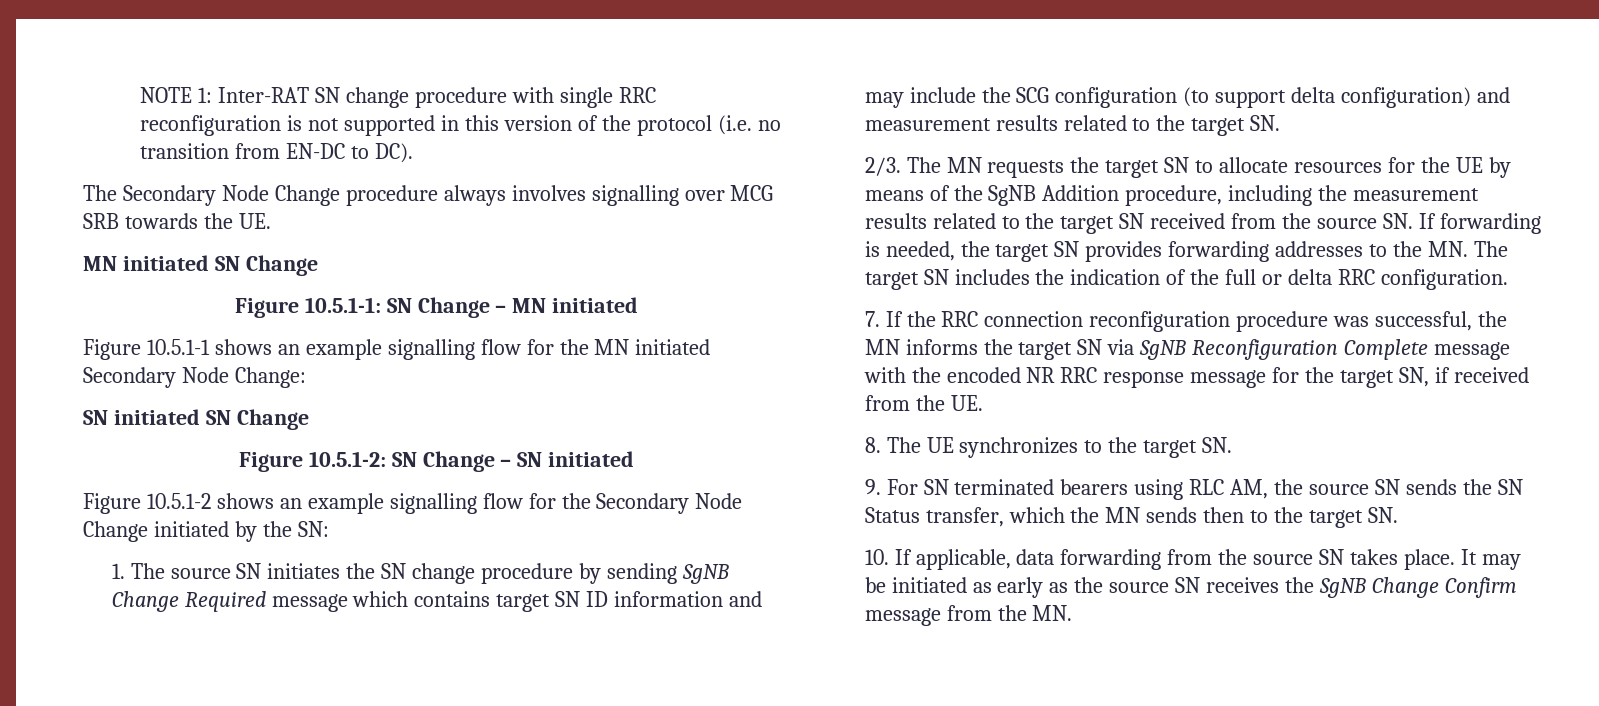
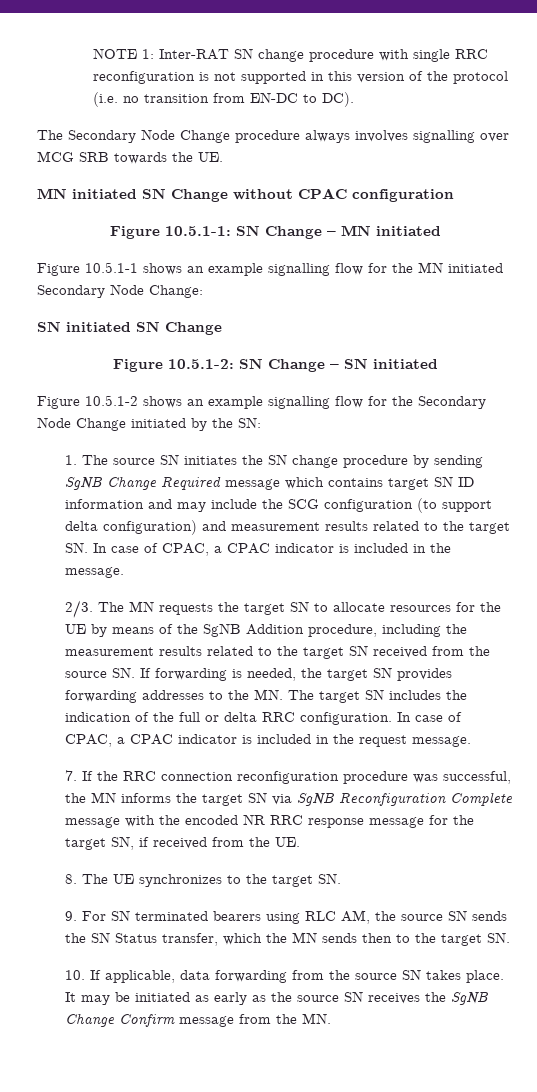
- MN initiated SN Change
+ MN initiated SN Change without CPAC configuration
- 1. The source SN initiates the SN change procedure by sending SgNB Change Required message which contains target SN ID information and may include the SCG configuration (to support delta configuration) and measurement results related to the target SN.
+ 1. The source SN initiates the SN change procedure by sending SgNB Change Required message which contains target SN ID information and may include the SCG configuration (to support delta configuration) and measurement results related to the target SN. In case of CPAC, a CPAC indicator is included in the message.
+ In case of CPAC, a CPAC indicator is included in the request message.

